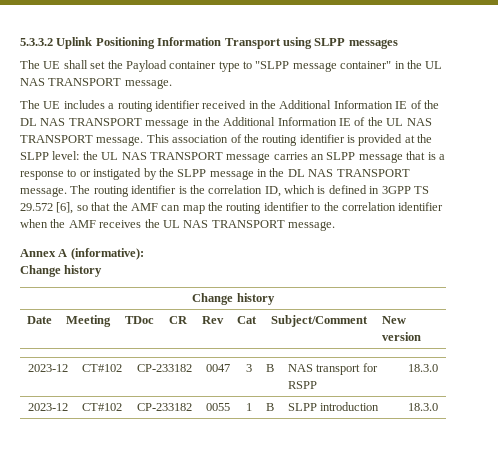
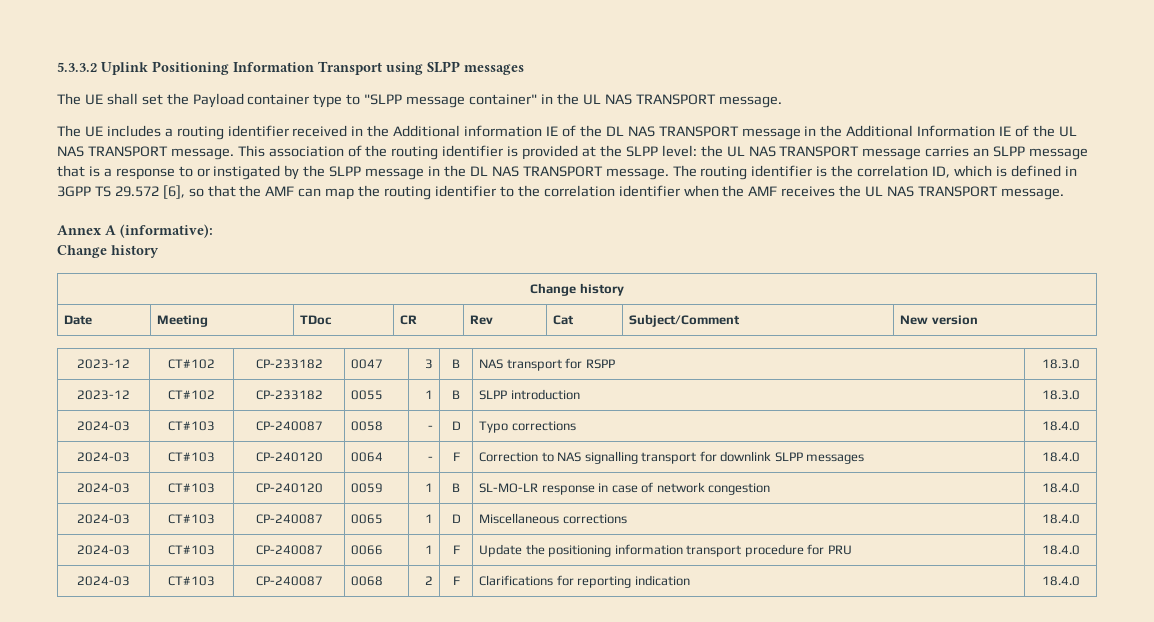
- The UE includes a routing identifier received in the Additional Information IE of the DL NAS TRANSPORT message in the Additional Information IE of the UL NAS TRANSPORT message.
+ The UE includes a routing identifier received in the Additional information IE of the DL NAS TRANSPORT message in the Additional Information IE of the UL NAS TRANSPORT message.
+ 2024-03 | CT#103 | CP-240087 | 0058 | - | D | Typo corrections | 18.4.0
+ 2024-03 | CT#103 | CP-240120 | 0064 | - | F | Correction to NAS signalling transport for downlink SLPP messages | 18.4.0
+ 2024-03 | CT#103 | CP-240120 | 0059 | 1 | B | SL-MO-LR response in case of network congestion | 18.4.0
+ 2024-03 | CT#103 | CP-240087 | 0065 | 1 | D | Miscellaneous corrections | 18.4.0
+ 2024-03 | CT#103 | CP-240087 | 0066 | 1 | F | Update the positioning information transport procedure for PRU | 18.4.0
+ 2024-03 | CT#103 | CP-240087 | 0068 | 2 | F | Clarifications for reporting indication | 18.4.0

